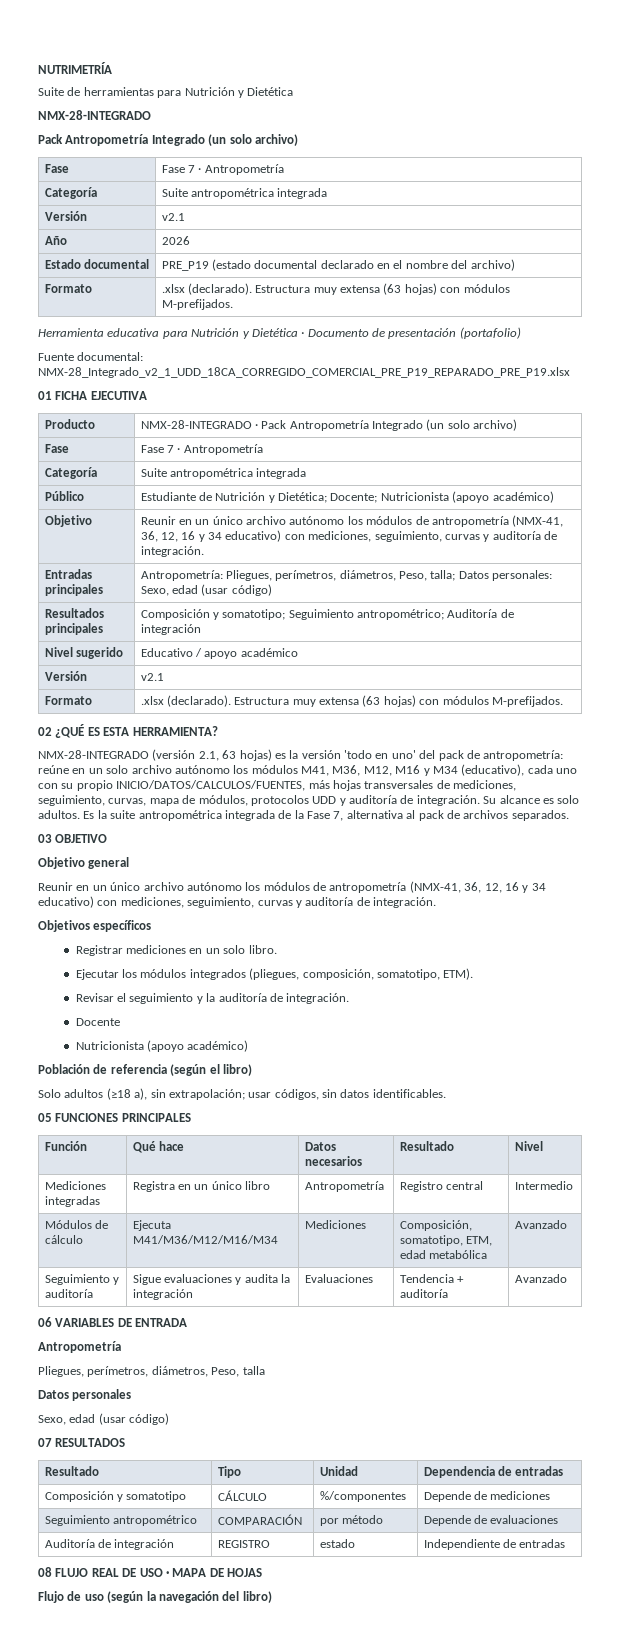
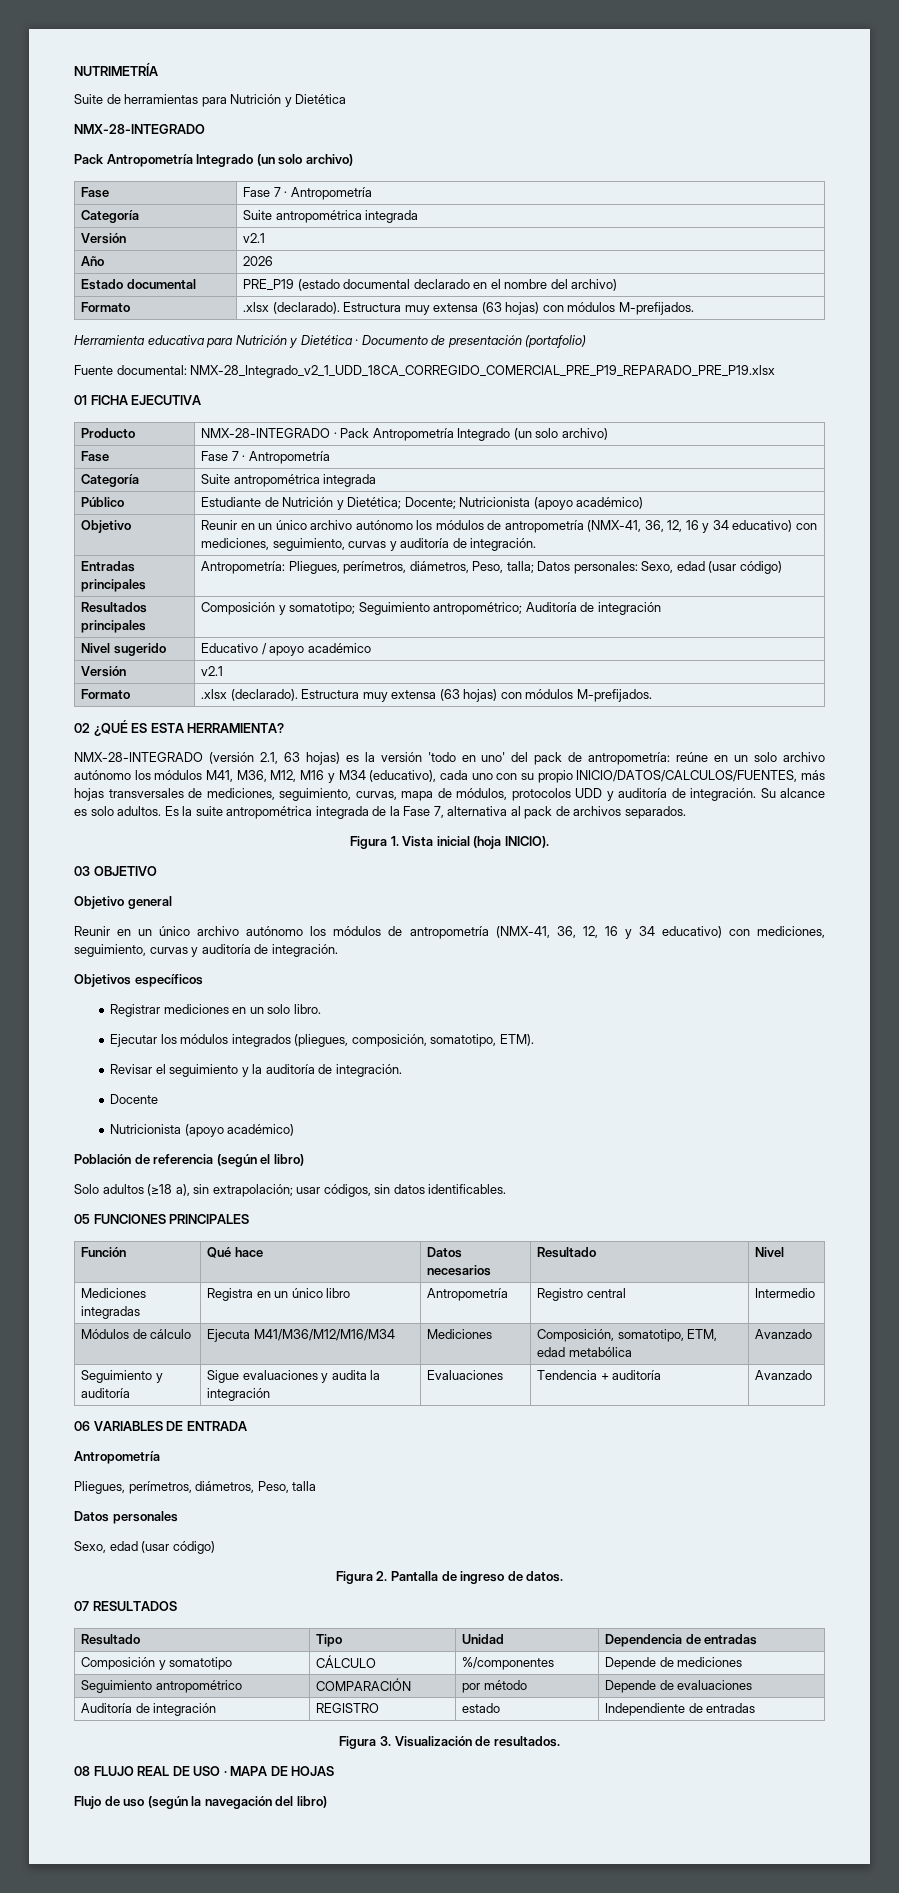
+ Figura 1. Vista inicial (hoja INICIO).
+ Figura 2. Pantalla de ingreso de datos.
+ Figura 3. Visualización de resultados.

